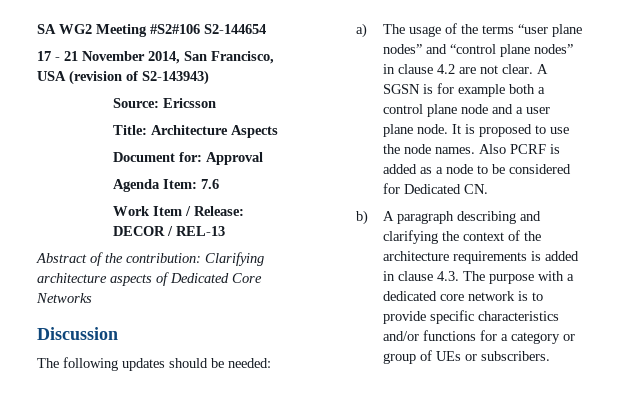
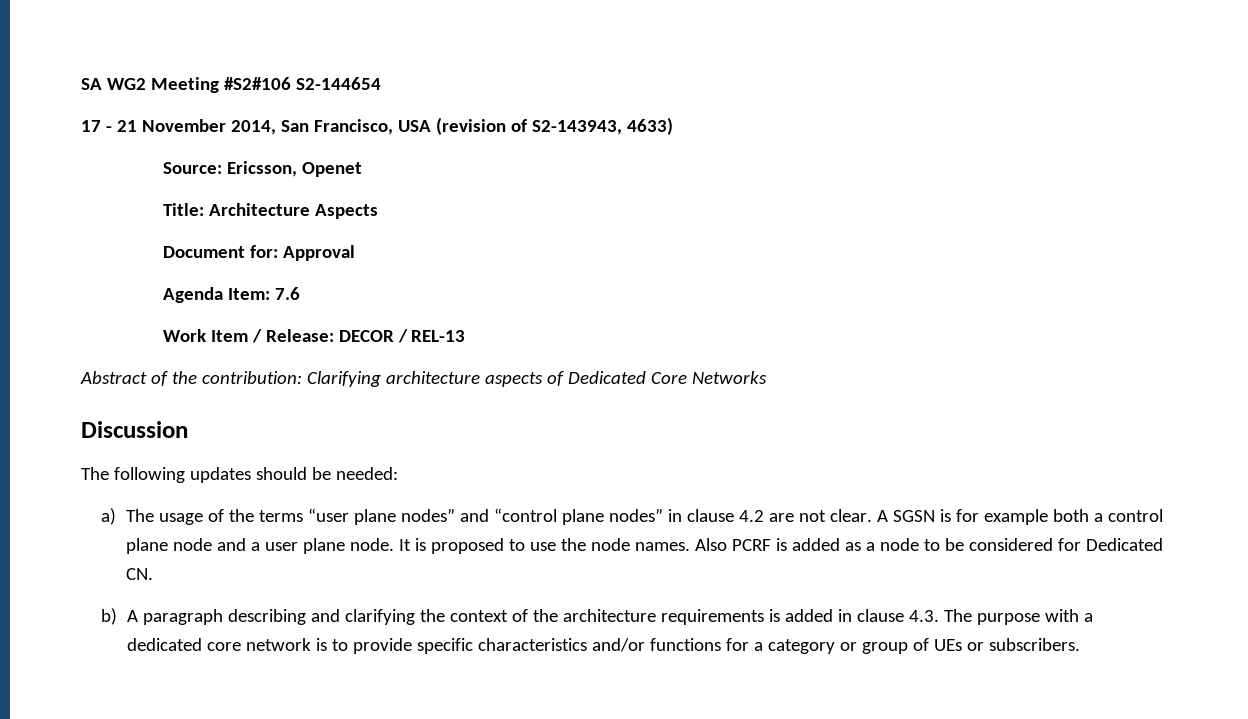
- 17 - 21 November 2014, San Francisco, USA (revision of S2-143943)
+ 17 - 21 November 2014, San Francisco, USA (revision of S2-143943, 4633)
- Source: Ericsson
+ Source: Ericsson, Openet

